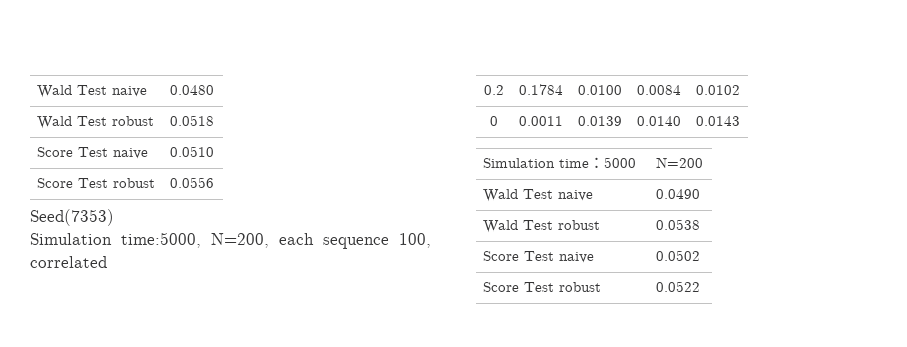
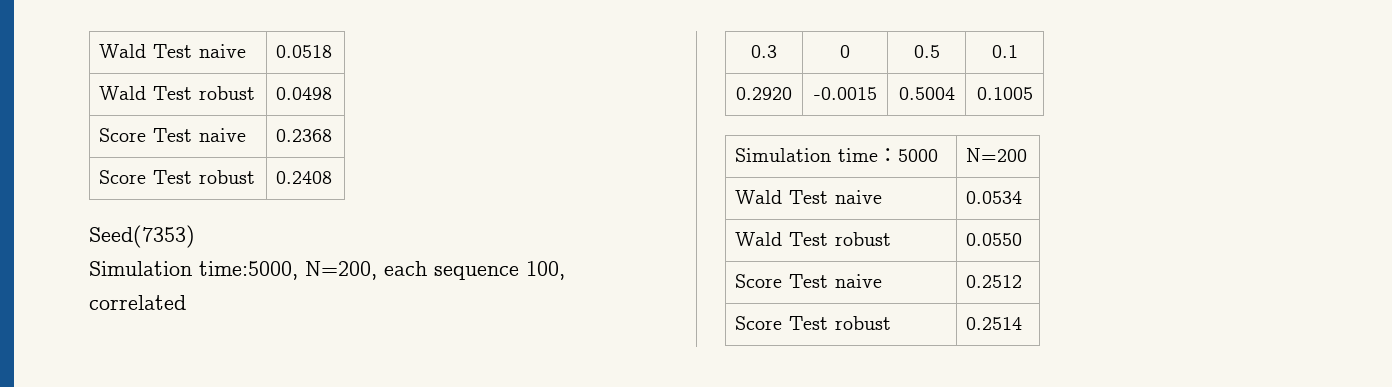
- Wald Test naive | 0.0480
- Wald Test robust | 0.0518
- Score Test naive | 0.0510
- Score Test robust | 0.0556
+ Wald Test naive | 0.0518
+ Wald Test robust | 0.0498
+ Score Test naive | 0.2368
+ Score Test robust | 0.2408
- 0.2 | 0.1784 | 0.0100 | 0.0084 | 0.0102
- 0 | 0.0011 | 0.0139 | 0.0140 | 0.0143
+ 0.3 | 0 | 0.5 | 0.1
+ 0.2920 | -0.0015 | 0.5004 | 0.1005
- Wald Test naive | 0.0490
- Wald Test robust | 0.0538
- Score Test naive | 0.0502
- Score Test robust | 0.0522
+ Wald Test naive | 0.0534
+ Wald Test robust | 0.0550
+ Score Test naive | 0.2512
+ Score Test robust | 0.2514

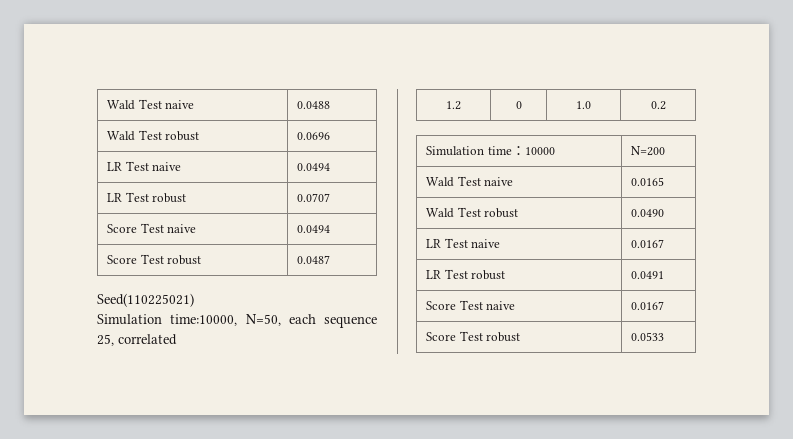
- Wald Test naive | 0.0518
- Wald Test robust | 0.0498
- Score Test naive | 0.2368
- Score Test robust | 0.2408
- Seed(7353)
- Simulation time:5000, N=200, each sequence 100, correlated
+ Wald Test naive | 0.0488
+ Wald Test robust | 0.0696
+ LR Test naive | 0.0494
+ LR Test robust | 0.0707
+ Score Test naive | 0.0494
+ Score Test robust | 0.0487
+ Seed(110225021)
+ Simulation time:10000, N=50, each sequence 25, correlated
- 0.3 | 0 | 0.5 | 0.1
- 0.2920 | -0.0015 | 0.5004 | 0.1005
+ 1.2 | 0 | 1.0 | 0.2
- Simulation time：5000 | N=200
+ Simulation time：10000 | N=200
- Wald Test naive | 0.0534
- Wald Test robust | 0.0550
- Score Test naive | 0.2512
- Score Test robust | 0.2514
+ Wald Test naive | 0.0165
+ Wald Test robust | 0.0490
+ LR Test naive | 0.0167
+ LR Test robust | 0.0491
+ Score Test naive | 0.0167
+ Score Test robust | 0.0533

